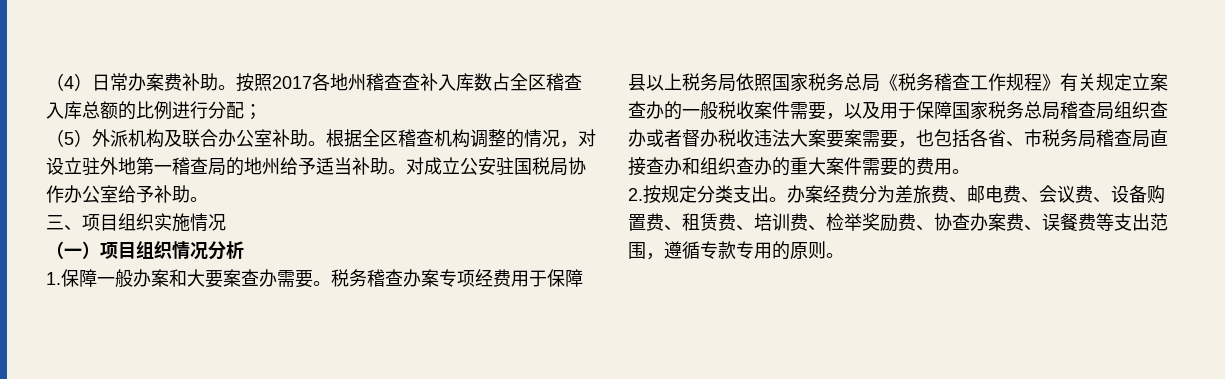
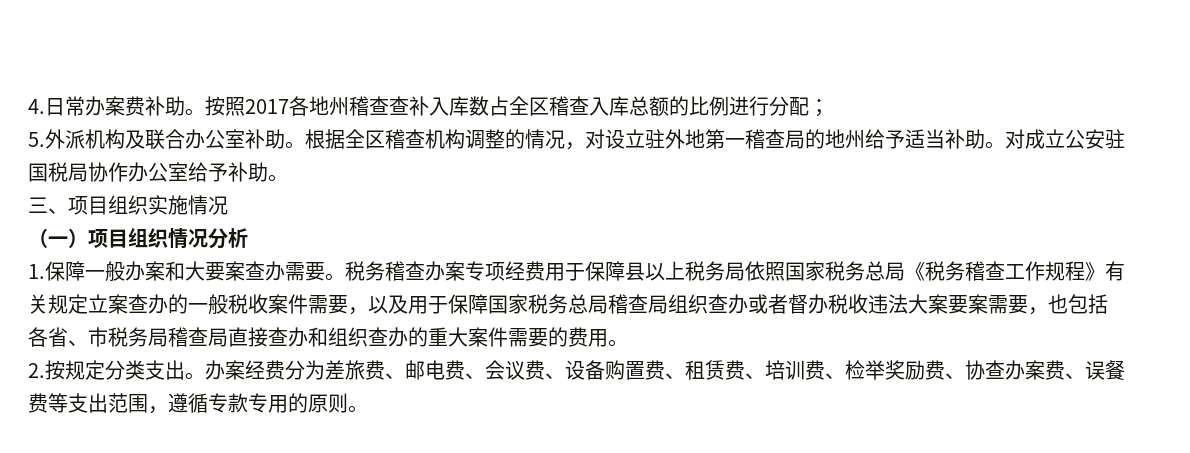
- （4）日常办案费补助。
+ 4.日常办案费补助。
- （5）外派机构及联合办公室补助。
+ 5.外派机构及联合办公室补助。

